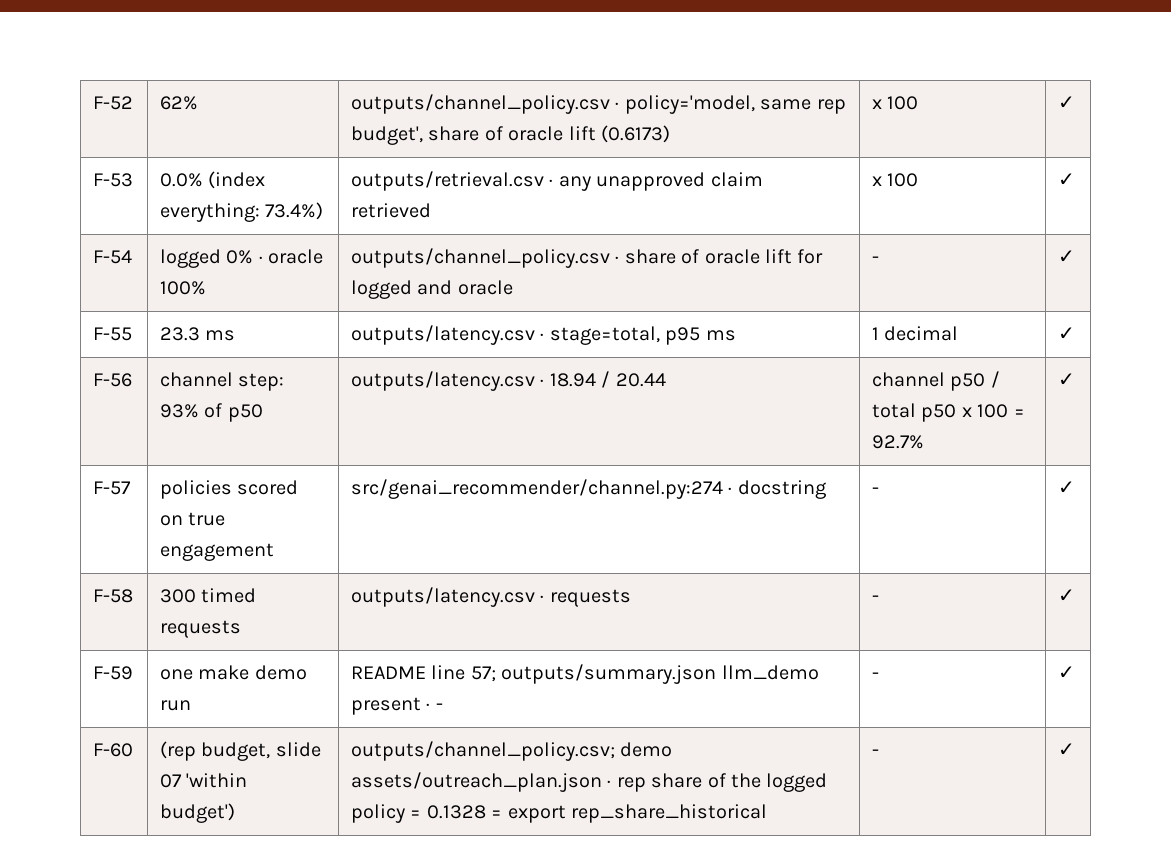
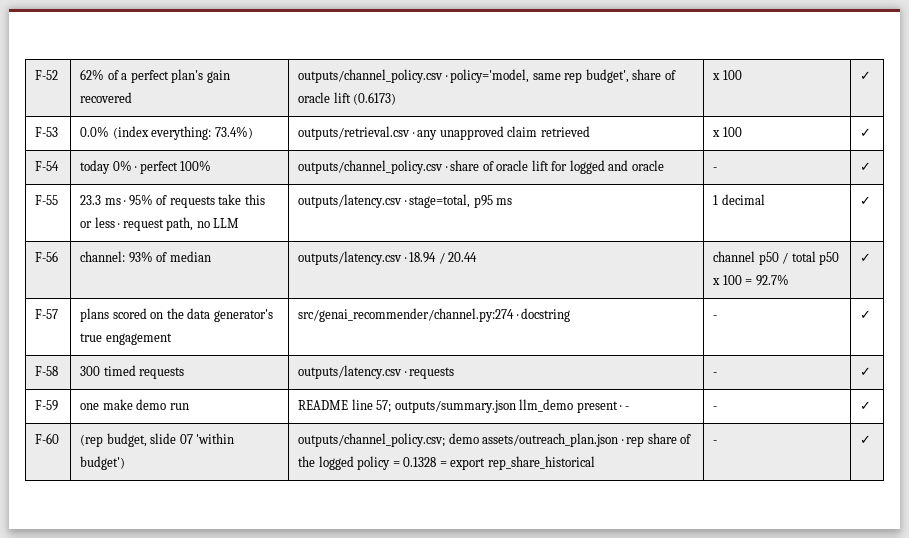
- F-52 | 62% | outputs/channel_policy.csv · policy='model, same rep budget', share of oracle lift (0.6173) | x 100 | ✓
+ F-52 | 62% of a perfect plan's gain recovered | outputs/channel_policy.csv · policy='model, same rep budget', share of oracle lift (0.6173) | x 100 | ✓
- F-54 | logged 0% · oracle 100% | outputs/channel_policy.csv · share of oracle lift for logged and oracle | - | ✓
+ F-54 | today 0% · perfect 100% | outputs/channel_policy.csv · share of oracle lift for logged and oracle | - | ✓
- F-55 | 23.3 ms | outputs/latency.csv · stage=total, p95 ms | 1 decimal | ✓
+ F-55 | 23.3 ms · 95% of requests take this or less · request path, no LLM | outputs/latency.csv · stage=total, p95 ms | 1 decimal | ✓
- F-56 | channel step: 93% of p50 | outputs/latency.csv · 18.94 / 20.44 | channel p50 / total p50 x 100 = 92.7% | ✓
+ F-56 | channel: 93% of median | outputs/latency.csv · 18.94 / 20.44 | channel p50 / total p50 x 100 = 92.7% | ✓
- F-57 | policies scored on true engagement | src/genai_recommender/channel.py:274 · docstring | - | ✓
+ F-57 | plans scored on the data generator's true engagement | src/genai_recommender/channel.py:274 · docstring | - | ✓

